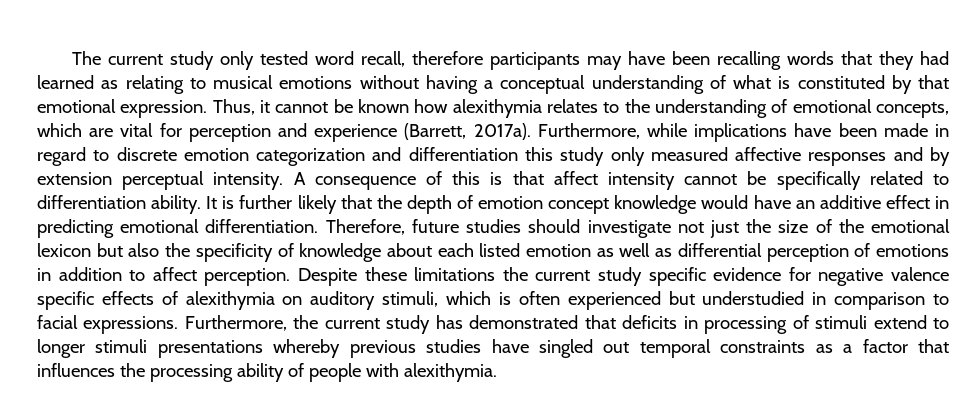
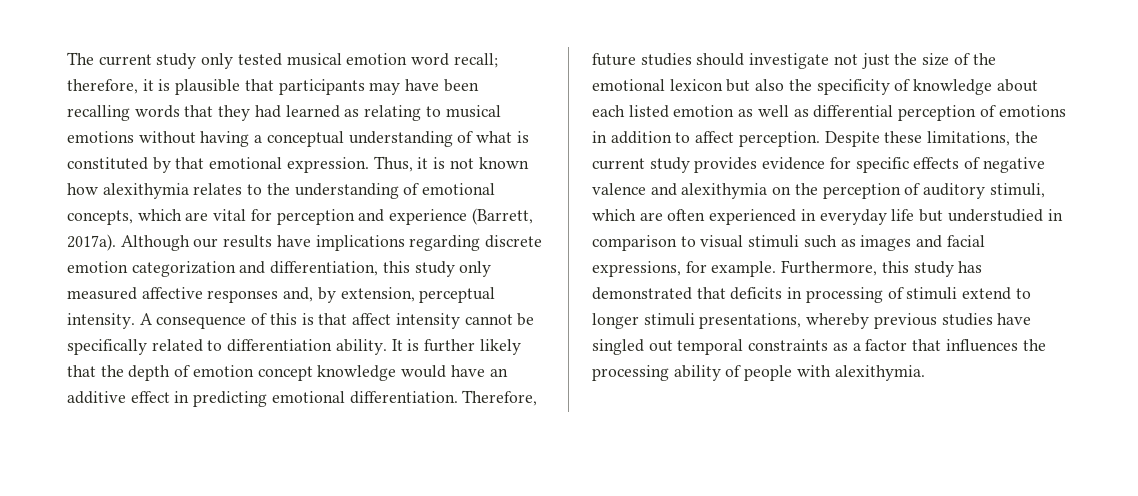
- The current study only tested word recall, therefore participants may have been recalling words that they had learned as relating to musical emotions without having a conceptual understanding of what is constituted by that emotional expression.
+ The current study only tested musical emotion word recall; therefore, it is plausible that participants may have been recalling words that they had learned as relating to musical emotions without having a conceptual understanding of what is constituted by that emotional expression.
- Thus, it cannot be known how alexithymia relates to the understanding of emotional concepts, which are vital for perception and experience (Barrett, 2017a).
+ Thus, it is not known how alexithymia relates to the understanding of emotional concepts, which are vital for perception and experience (Barrett, 2017a).
- Furthermore, while implications have been made in regard to discrete emotion categorization and differentiation this study only measured affective responses and by extension perceptual intensity.
+ Although our results have implications regarding discrete emotion categorization and differentiation, this study only measured affective responses and, by extension, perceptual intensity.
- Despite these limitations the current study specific evidence for negative valence specific effects of alexithymia on auditory stimuli, which is often experienced but understudied in comparison to facial expressions. Furthermore, the current study has demonstrated that deficits in processing of stimuli extend to longer stimuli presentations whereby previous studies have singled out temporal constraints as a factor that influences the processing ability of people with alexithymia.
+ Despite these limitations, the current study provides evidence for specific effects of negative valence and alexithymia on the perception of auditory stimuli, which are often experienced in everyday life but understudied in comparison to visual stimuli such as images and facial expressions, for example. Furthermore, this study has demonstrated that deficits in processing of stimuli extend to longer stimuli presentations, whereby previous studies have singled out temporal constraints as a factor that influences the processing ability of people with alexithymia.

